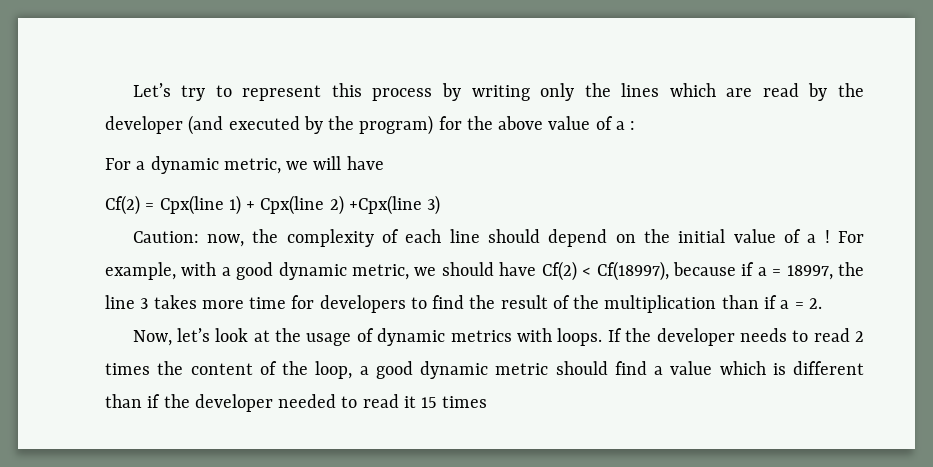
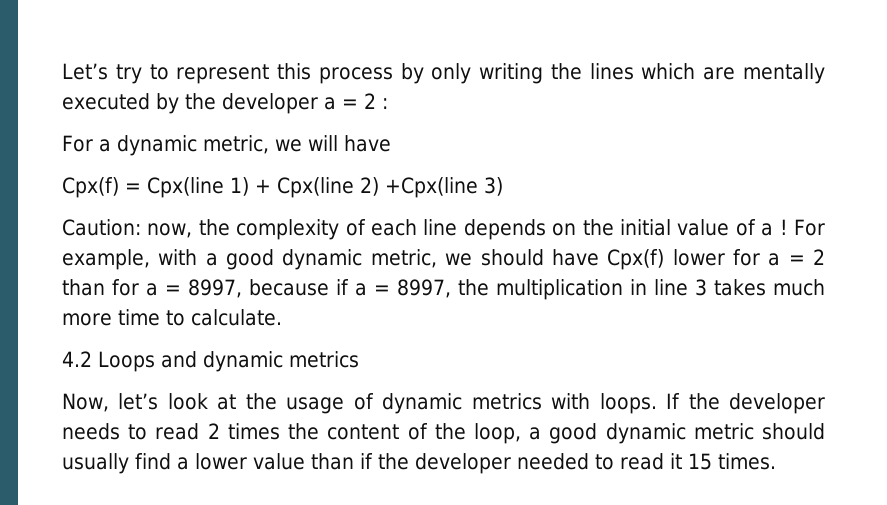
- Let’s try to represent this process by writing only the lines which are read by the developer (and executed by the program) for the above value of a :
+ Let’s try to represent this process by only writing the lines which are mentally executed by the developer a = 2 :
- Cf(2) = Cpx(line 1) + Cpx(line 2) +Cpx(line 3)
+ Cpx(f) = Cpx(line 1) + Cpx(line 2) +Cpx(line 3)
- Caution: now, the complexity of each line should depend on the initial value of a !
+ Caution: now, the complexity of each line depends on the initial value of a !
- For example, with a good dynamic metric, we should have Cf(2) < Cf(18997), because if a = 18997, the line 3 takes more time for developers to find the result of the multiplication than if a = 2.
+ For example, with a good dynamic metric, we should have Cpx(f) lower for a = 2 than for a = 8997, because if a = 8997, the multiplication in line 3 takes much more time to calculate.
+ 4.2 Loops and dynamic metrics
- If the developer needs to read 2 times the content of the loop, a good dynamic metric should find a value which is different than if the developer needed to read it 15 times
+ If the developer needs to read 2 times the content of the loop, a good dynamic metric should usually find a lower value than if the developer needed to read it 15 times.

